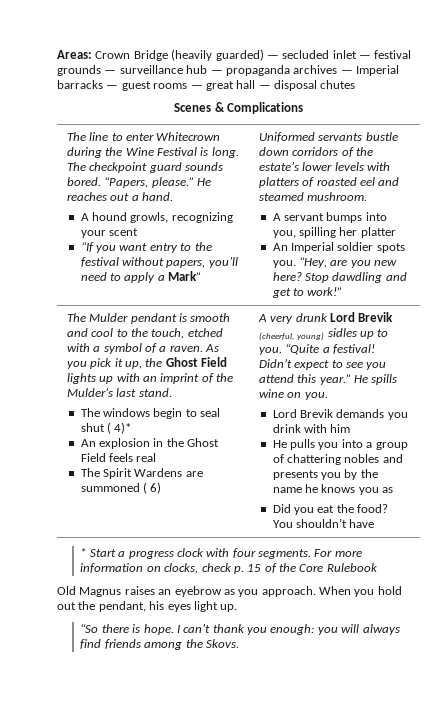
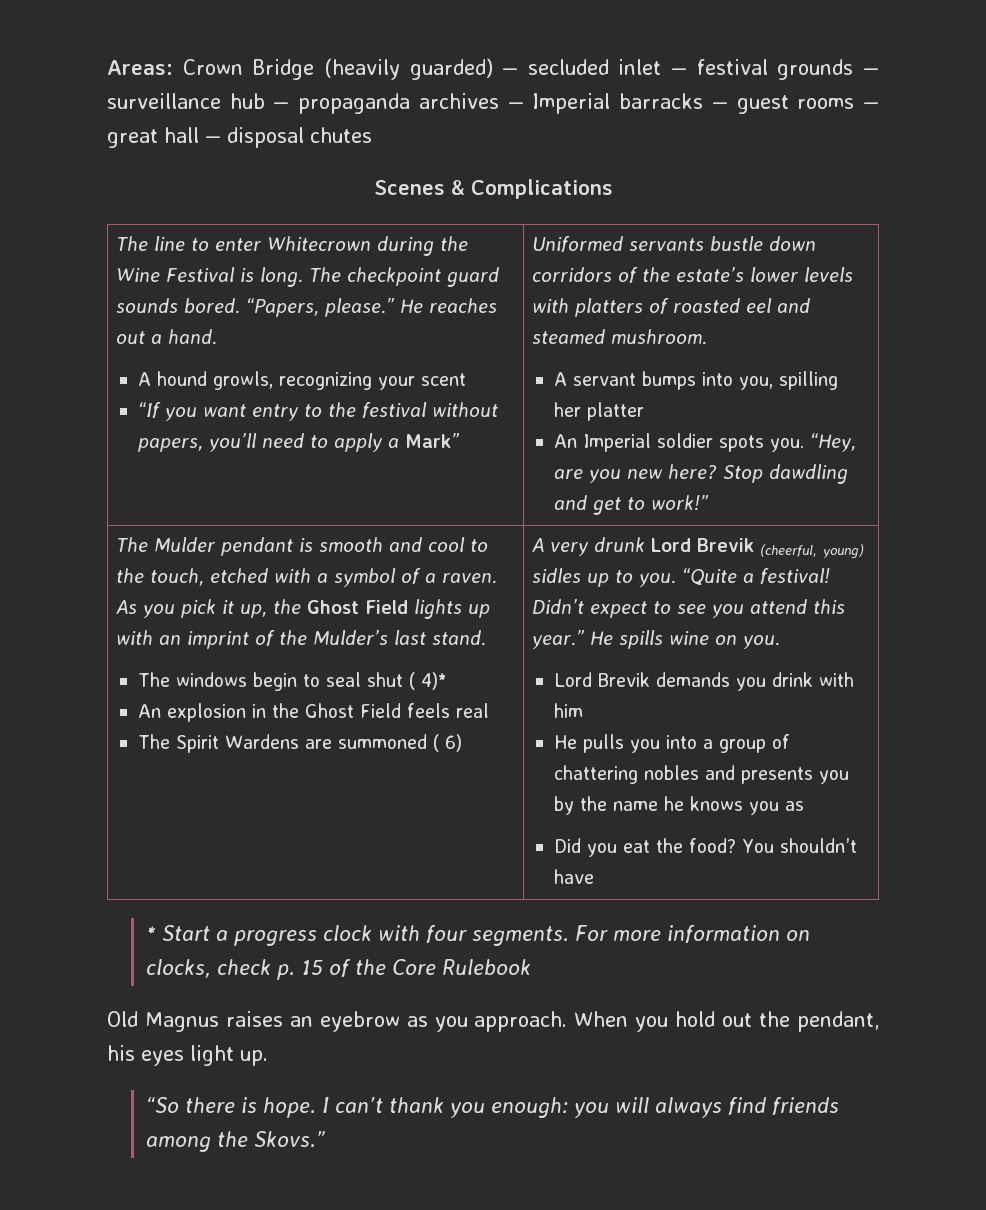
- I can’t thank you enough: you will always find friends among the Skovs.
+ I can’t thank you enough: you will always find friends among the Skovs.”

